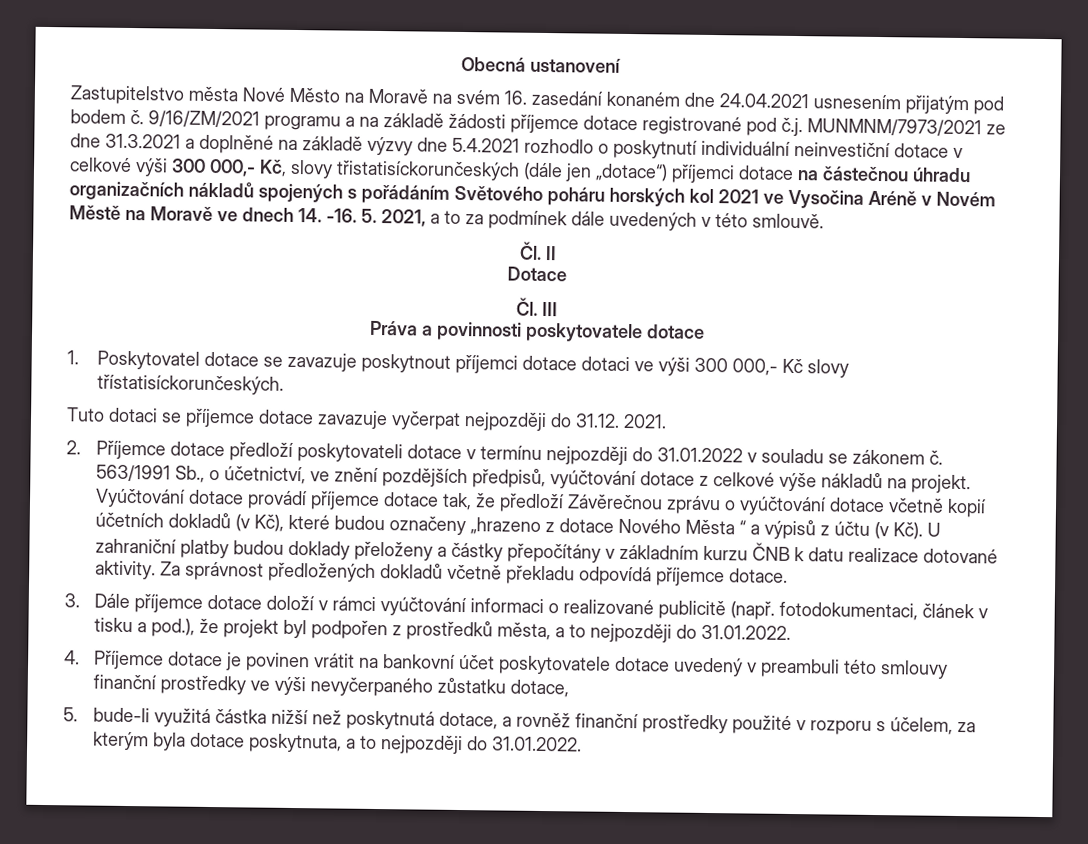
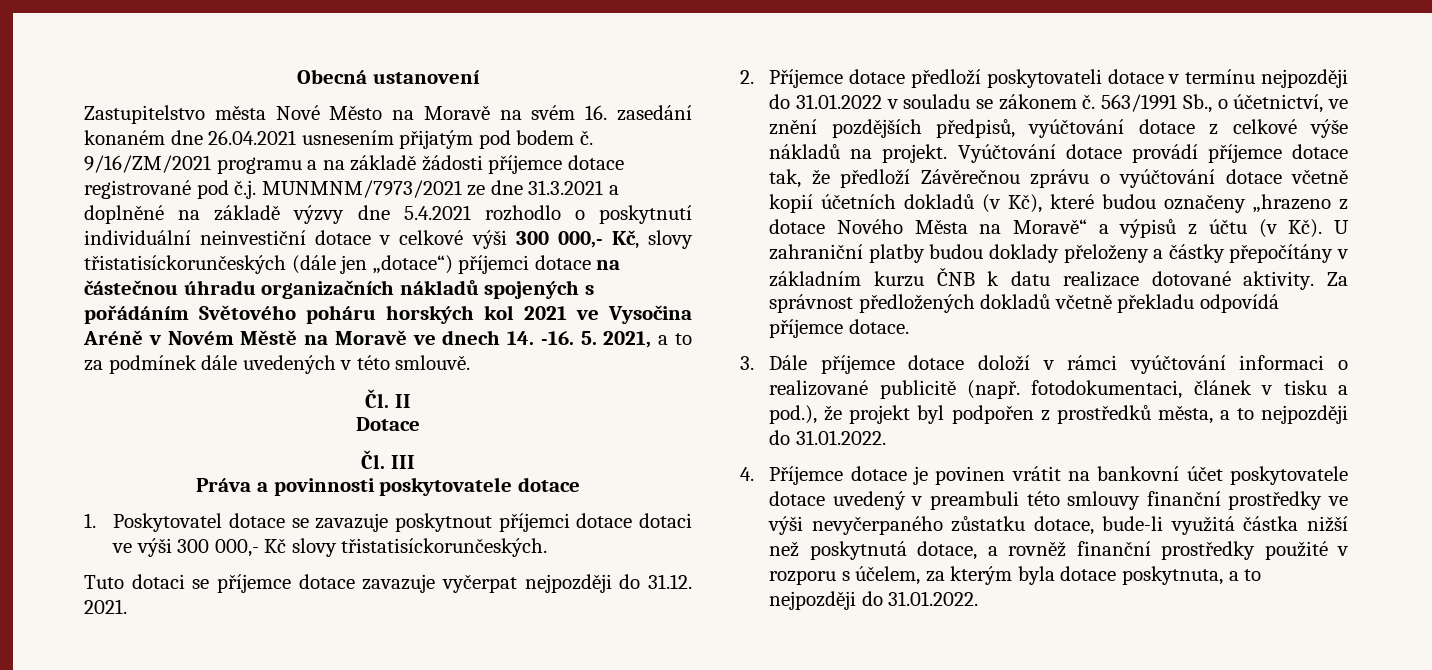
- Zastupitelstvo města Nové Město na Moravě na svém 16. zasedání konaném dne 24.04.2021 usnesením přijatým pod bodem č.
+ Zastupitelstvo města Nové Město na Moravě na svém 16. zasedání konaném dne 26.04.2021 usnesením přijatým pod bodem č.
- 1. Poskytovatel dotace se zavazuje poskytnout příjemci dotace dotaci ve výši 300 000,- Kč slovy třístatisíckorunčeských.
+ 1. Poskytovatel dotace se zavazuje poskytnout příjemci dotace dotaci ve výši 300 000,- Kč slovy třistatisíckorunčeských.
- Vyúčtování dotace provádí příjemce dotace tak, že předloží Závěrečnou zprávu o vyúčtování dotace včetně kopií účetních dokladů (v Kč), které budou označeny „hrazeno z dotace Nového Města “ a výpisů z účtu (v Kč). U zahraniční platby budou doklady přeloženy a částky přepočítány v základním kurzu ČNB k datu realizace dotované aktivity.
+ Vyúčtování dotace provádí příjemce dotace tak, že předloží Závěrečnou zprávu o vyúčtování dotace včetně kopií účetních dokladů (v Kč), které budou označeny „hrazeno z dotace Nového Města na Moravě“ a výpisů z účtu (v Kč). U zahraniční platby budou doklady přeloženy a částky přepočítány v základním kurzu ČNB k datu realizace dotované aktivity.
- 4. Příjemce dotace je povinen vrátit na bankovní účet poskytovatele dotace uvedený v preambuli této smlouvy finanční prostředky ve výši nevyčerpaného zůstatku dotace,
- 5. bude-li využitá částka nižší než poskytnutá dotace, a rovněž finanční prostředky použité v rozporu s účelem, za kterým byla dotace poskytnuta, a to nejpozději do 31.01.2022.
+ 4. Příjemce dotace je povinen vrátit na bankovní účet poskytovatele dotace uvedený v preambuli této smlouvy finanční prostředky ve výši nevyčerpaného zůstatku dotace, bude-li využitá částka nižší než poskytnutá dotace, a rovněž finanční prostředky použité v rozporu s účelem, za kterým byla dotace poskytnuta, a to nejpozději do 31.01.2022.

